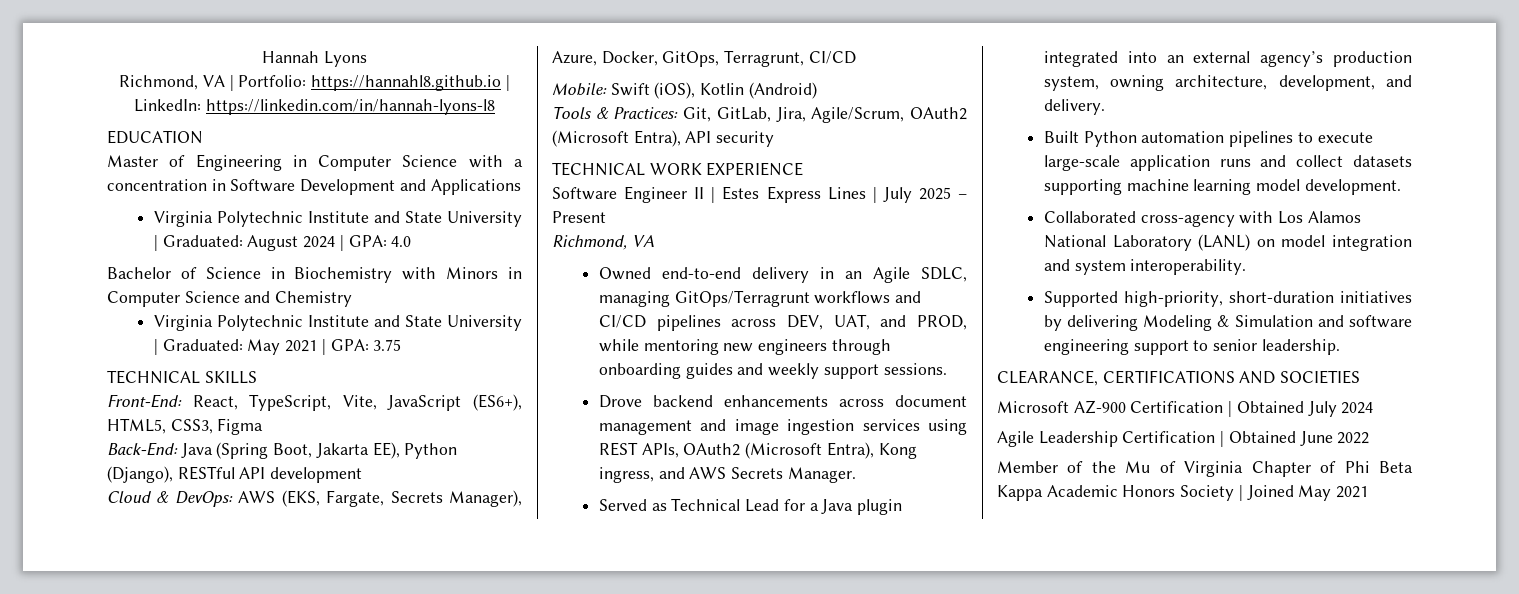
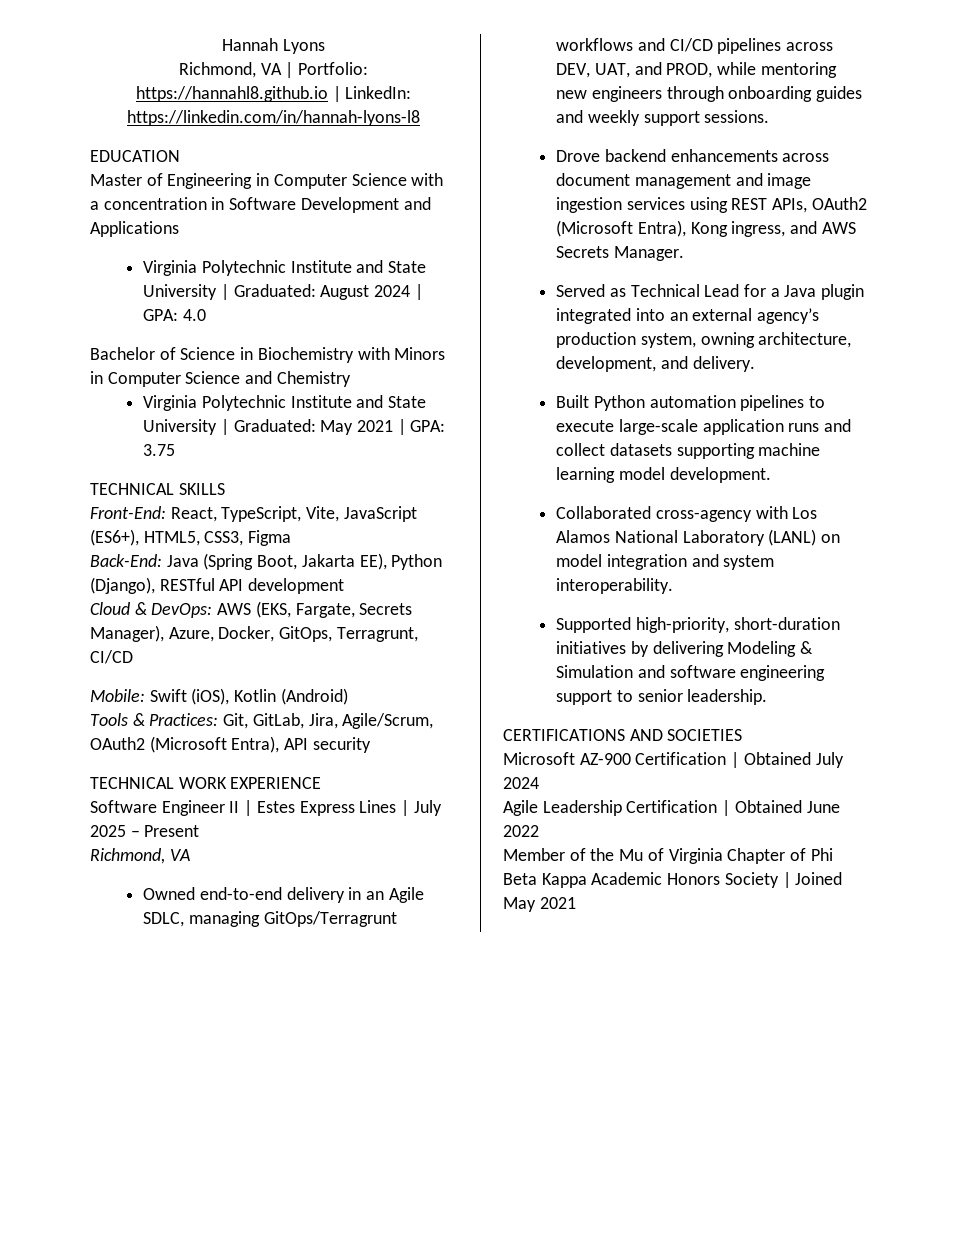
- CLEARANCE, CERTIFICATIONS AND SOCIETIES
+ CERTIFICATIONS AND SOCIETIES

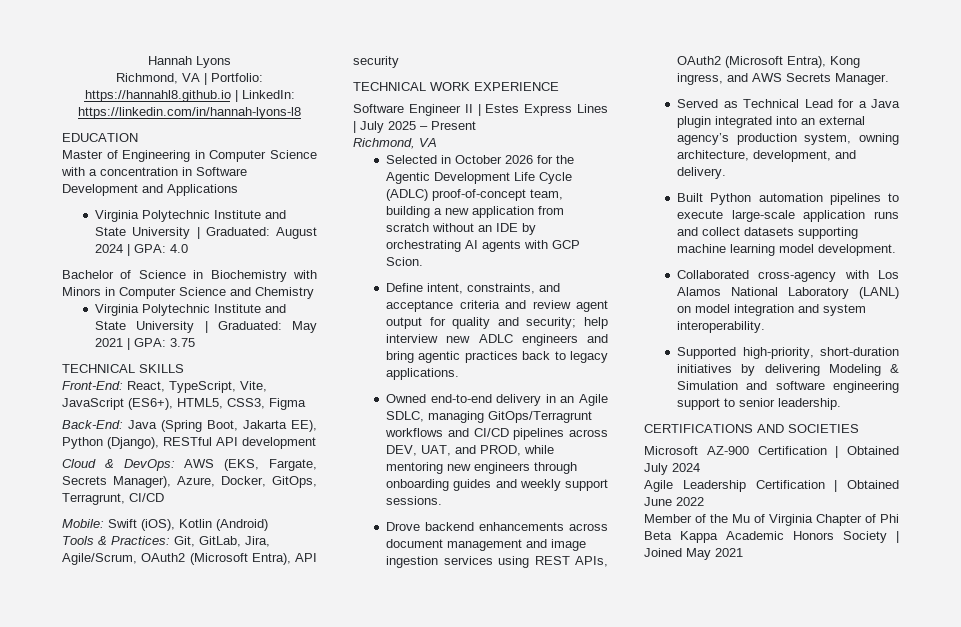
+ Selected in October 2026 for the Agentic Development Life Cycle (ADLC) proof-of-concept team, building a new application from scratch without an IDE by orchestrating AI agents with GCP Scion.
+ Define intent, constraints, and acceptance criteria and review agent output for quality and security; help interview new ADLC engineers and bring agentic practices back to legacy applications.

